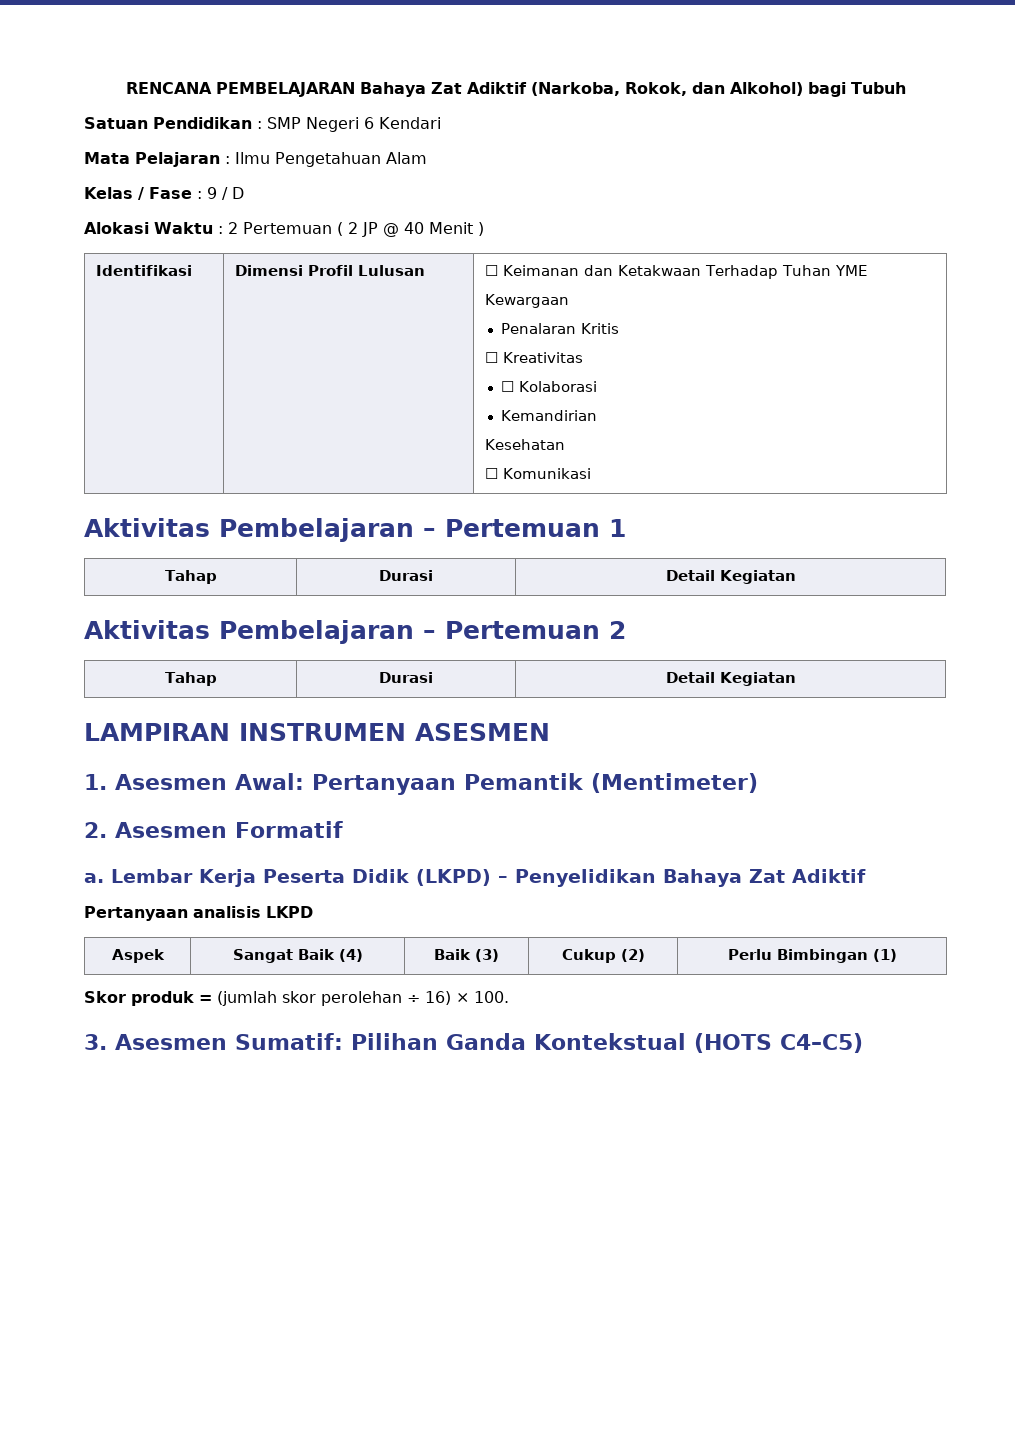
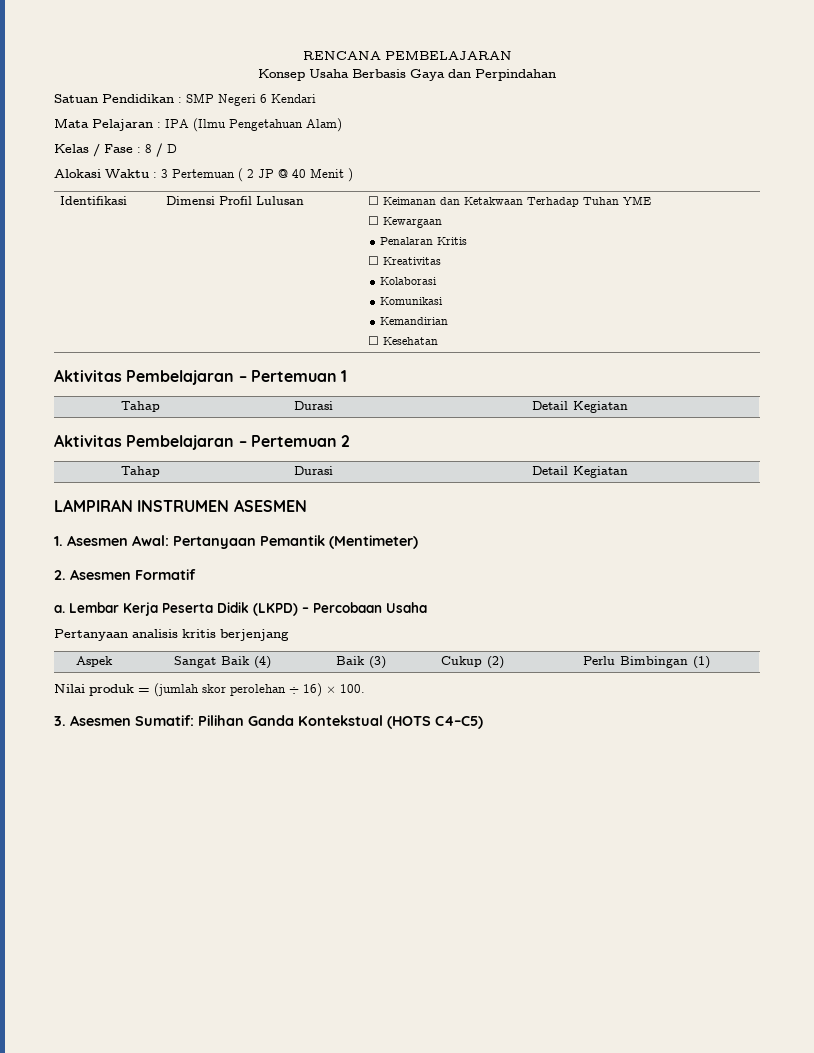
- RENCANA PEMBELAJARAN Bahaya Zat Adiktif (Narkoba, Rokok, dan Alkohol) bagi Tubuh
+ RENCANA PEMBELAJARAN
+ Konsep Usaha Berbasis Gaya dan Perpindahan
- Mata Pelajaran : Ilmu Pengetahuan Alam
+ Mata Pelajaran : IPA (Ilmu Pengetahuan Alam)
- Kelas / Fase : 9 / D
+ Kelas / Fase : 8 / D
- Alokasi Waktu : 2 Pertemuan ( 2 JP @ 40 Menit )
+ Alokasi Waktu : 3 Pertemuan ( 2 JP @ 40 Menit )
  Identifikasi | Dimensi Profil Lulusan | ☐ Keimanan dan Ketakwaan Terhadap Tuhan YME
- Kewargaan
+ ☐ Kewargaan
  Penalaran Kritis
  ☐ Kreativitas
- ☐ Kolaborasi
+ Kolaborasi
+ Komunikasi
  Kemandirian
- Kesehatan
- ☐ Komunikasi
+ ☐ Kesehatan
- Lembar Kerja Peserta Didik (LKPD) – Penyelidikan Bahaya Zat Adiktif
+ Lembar Kerja Peserta Didik (LKPD) – Percobaan Usaha
- Pertanyaan analisis LKPD
+ Pertanyaan analisis kritis berjenjang
- Skor produk = (jumlah skor perolehan ÷ 16) × 100.
+ Nilai produk = (jumlah skor perolehan ÷ 16) × 100.

